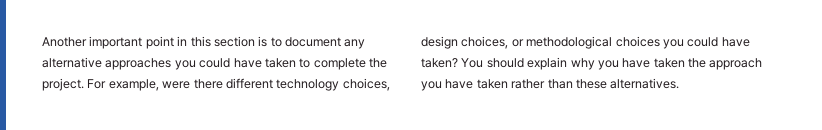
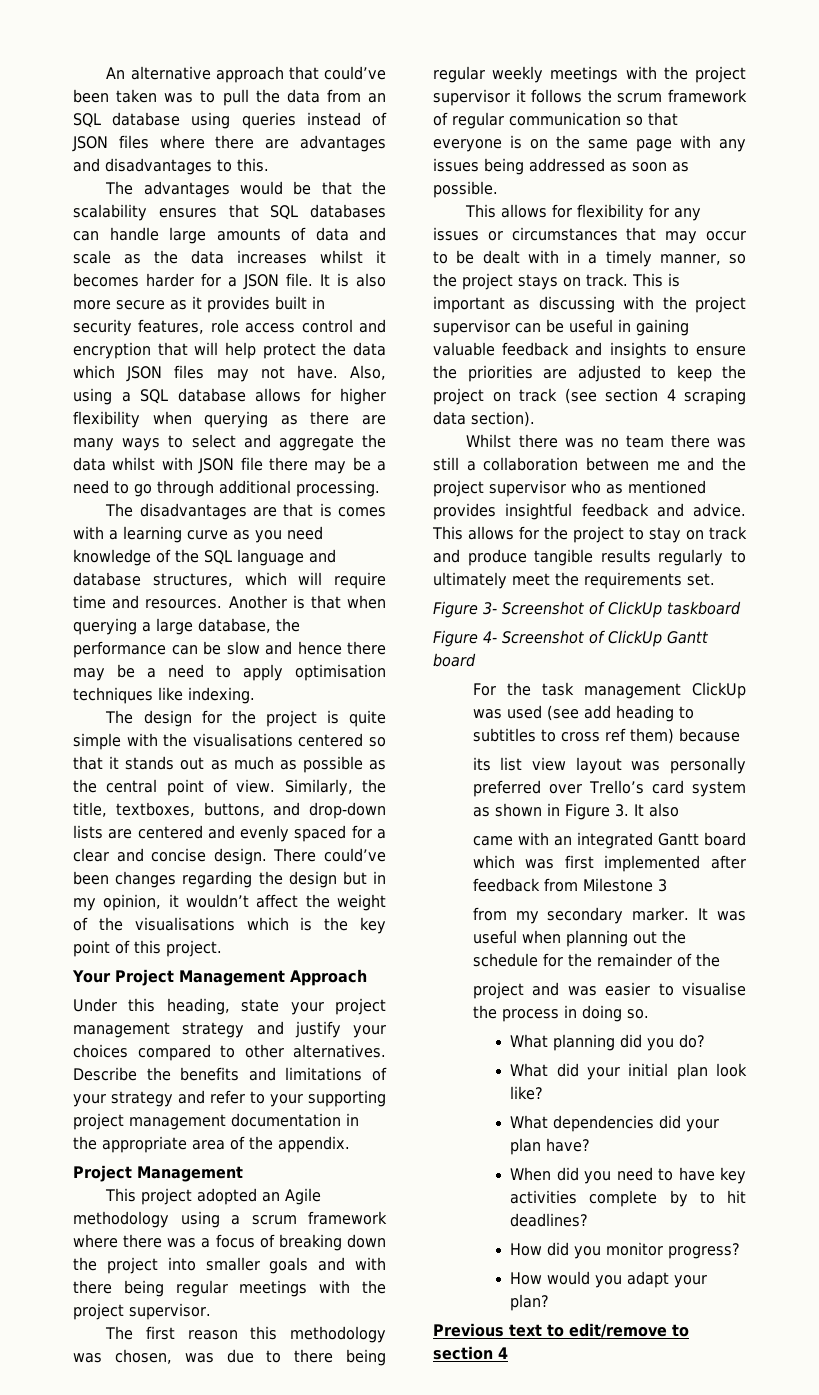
- Another important point in this section is to document any alternative approaches you could have taken to complete the project. For example, were there different technology choices, design choices, or methodological choices you could have taken? You should explain why you have taken the approach you have taken rather than these alternatives.
+ An alternative approach that could’ve been taken was to pull the data from an SQL database using queries instead of JSON files where there are advantages and disadvantages to this.
+ The advantages would be that the scalability ensures that SQL databases can handle large amounts of data and scale as the data increases whilst it becomes harder for a JSON file. It is also more secure as it provides built in security features, role access control and encryption that will help protect the data which JSON files may not have. Also, using a SQL database allows for higher flexibility when querying as there are many ways to select and aggregate the data whilst with JSON file there may be a need to go through additional processing.
+ The disadvantages are that is comes with a learning curve as you need knowledge of the SQL language and database structures, which will require time and resources. Another is that when querying a large database, the performance can be slow and hence there may be a need to apply optimisation techniques like indexing.
+ The design for the project is quite simple with the visualisations centered so that it stands out as much as possible as the central point of view. Similarly, the title, textboxes, buttons, and drop-down lists are centered and evenly spaced for a clear and concise design. There could’ve been changes regarding the design but in my opinion, it wouldn’t affect the weight of the visualisations which is the key point of this project.
+ Your Project Management Approach
+ Under this heading, state your project management strategy and justify your choices compared to other alternatives. Describe the benefits and limitations of your strategy and refer to your supporting project management documentation in the appropriate area of the appendix.
+ Project Management
+ This project adopted an Agile methodology using a scrum framework where there was a focus of breaking down the project into smaller goals and with there being regular meetings with the project supervisor.
+ The first reason this methodology was chosen, was due to there being regular weekly meetings with the project supervisor it follows the scrum framework of regular communication so that everyone is on the same page with any issues being addressed as soon as possible.
+ This allows for flexibility for any issues or circumstances that may occur to be dealt with in a timely manner, so the project stays on track. This is important as discussing with the project supervisor can be useful in gaining valuable feedback and insights to ensure the priorities are adjusted to keep the project on track (see section 4 scraping data section).
+ Whilst there was no team there was still a collaboration between me and the project supervisor who as mentioned provides insightful feedback and advice. This allows for the project to stay on track and produce tangible results regularly to ultimately meet the requirements set.
+ Figure 3- Screenshot of ClickUp taskboard
+ Figure 4- Screenshot of ClickUp Gantt board
+ For the task management ClickUp was used (see add heading to subtitles to cross ref them) because
+ its list view layout was personally preferred over Trello’s card system as shown in Figure 3. It also
+ came with an integrated Gantt board which was first implemented after feedback from Milestone 3
+ from my secondary marker. It was useful when planning out the schedule for the remainder of the
+ project and was easier to visualise the process in doing so.
+ What planning did you do?
+ What did your initial plan look like?
+ What dependencies did your plan have?
+ When did you need to have key activities complete by to hit deadlines?
+ How did you monitor progress?
+ How would you adapt your plan?
+ Previous text to edit/remove to section 4

